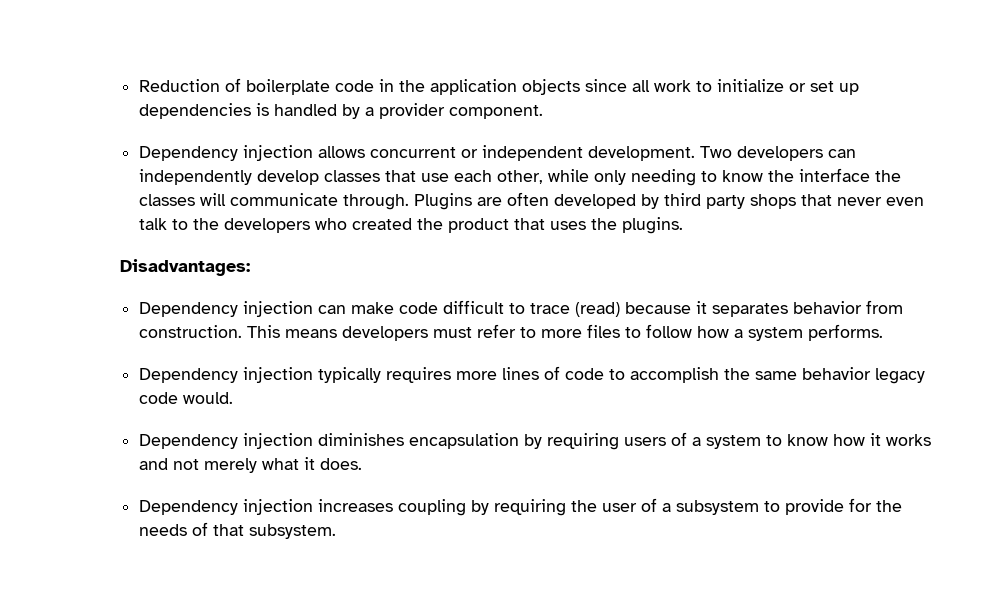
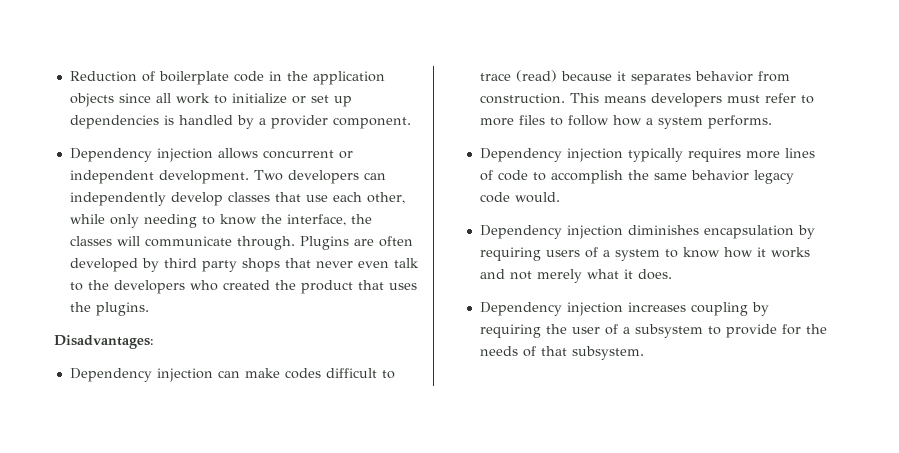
- Two developers can independently develop classes that use each other, while only needing to know the interface the classes will communicate through.
+ Two developers can independently develop classes that use each other, while only needing to know the interface, the classes will communicate through.
- Dependency injection can make code difficult to trace (read) because it separates behavior from construction.
+ Dependency injection can make codes difficult to trace (read) because it separates behavior from construction.

